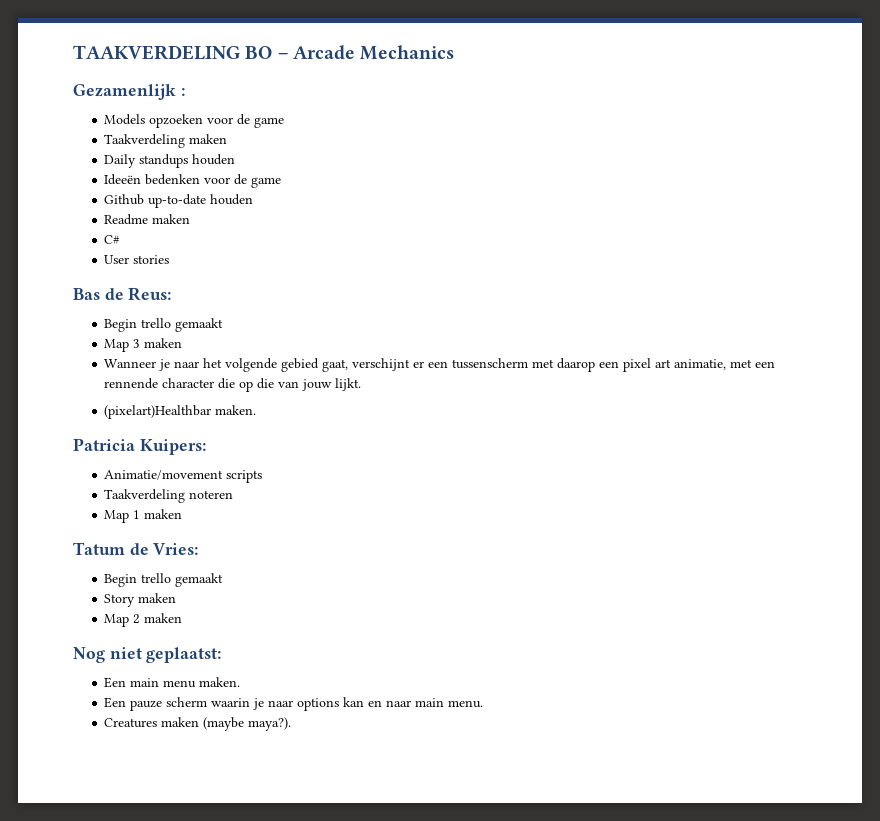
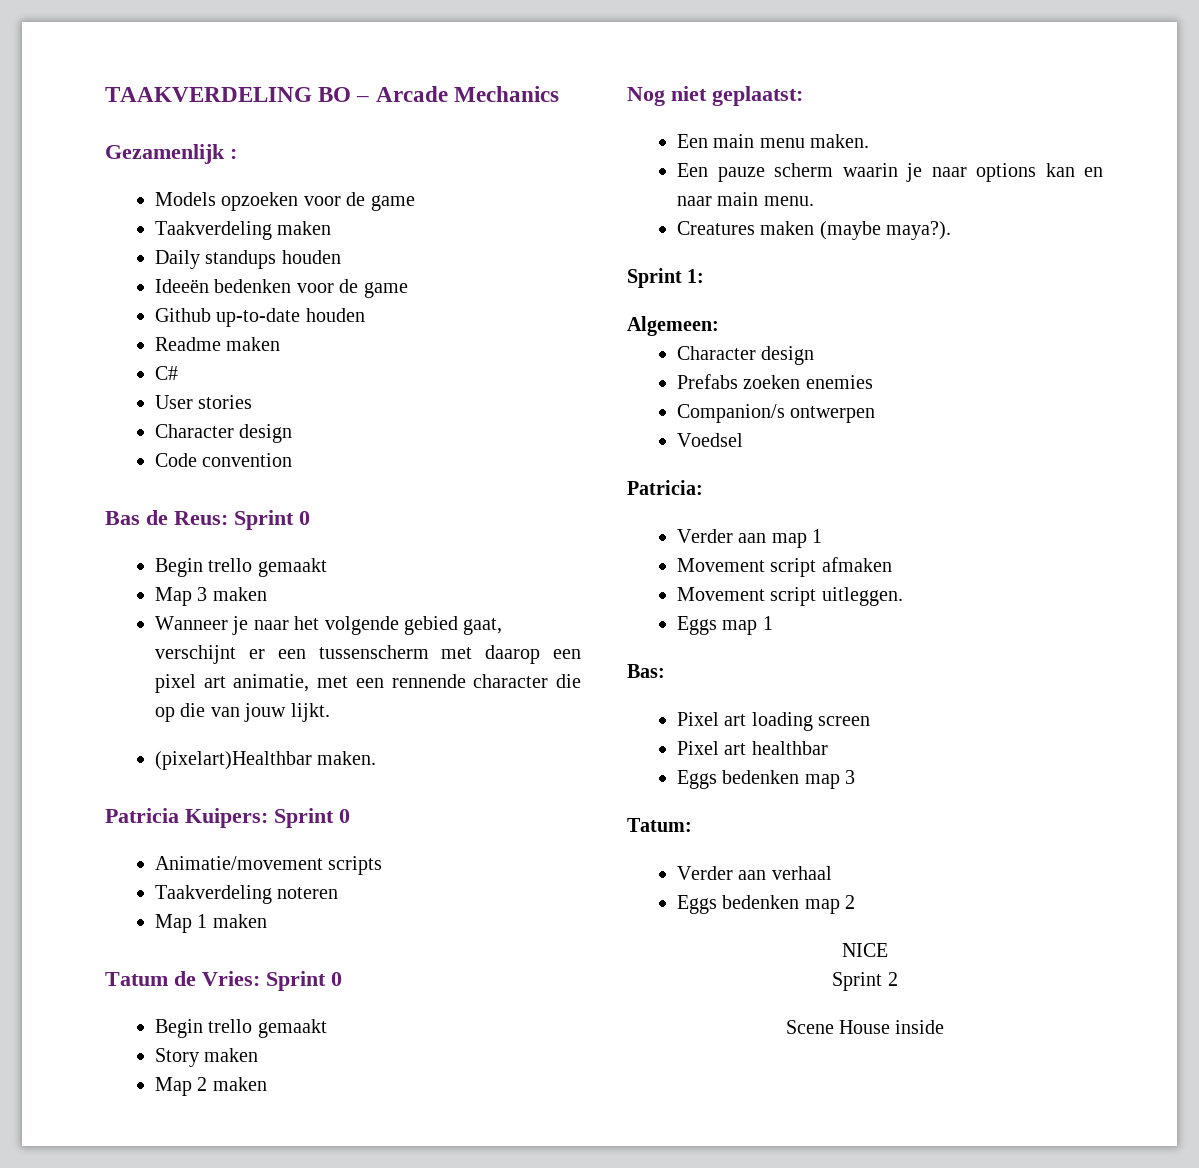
  User stories
+ Character design
+ Code convention
- Bas de Reus:
+ Bas de Reus: Sprint 0
- Patricia Kuipers:
+ Patricia Kuipers: Sprint 0
- Tatum de Vries:
+ Tatum de Vries: Sprint 0
+ Sprint 1:
+ Algemeen:
+ Character design
+ Prefabs zoeken enemies
+ Companion/s ontwerpen
+ Voedsel
+ Patricia:
+ Verder aan map 1
+ Movement script afmaken
+ Movement script uitleggen.
+ Eggs map 1
+ Bas:
+ Pixel art loading screen
+ Pixel art healthbar
+ Eggs bedenken map 3
+ Tatum:
+ Verder aan verhaal
+ Eggs bedenken map 2
+ NICE
+ Sprint 2
+ Scene House inside

